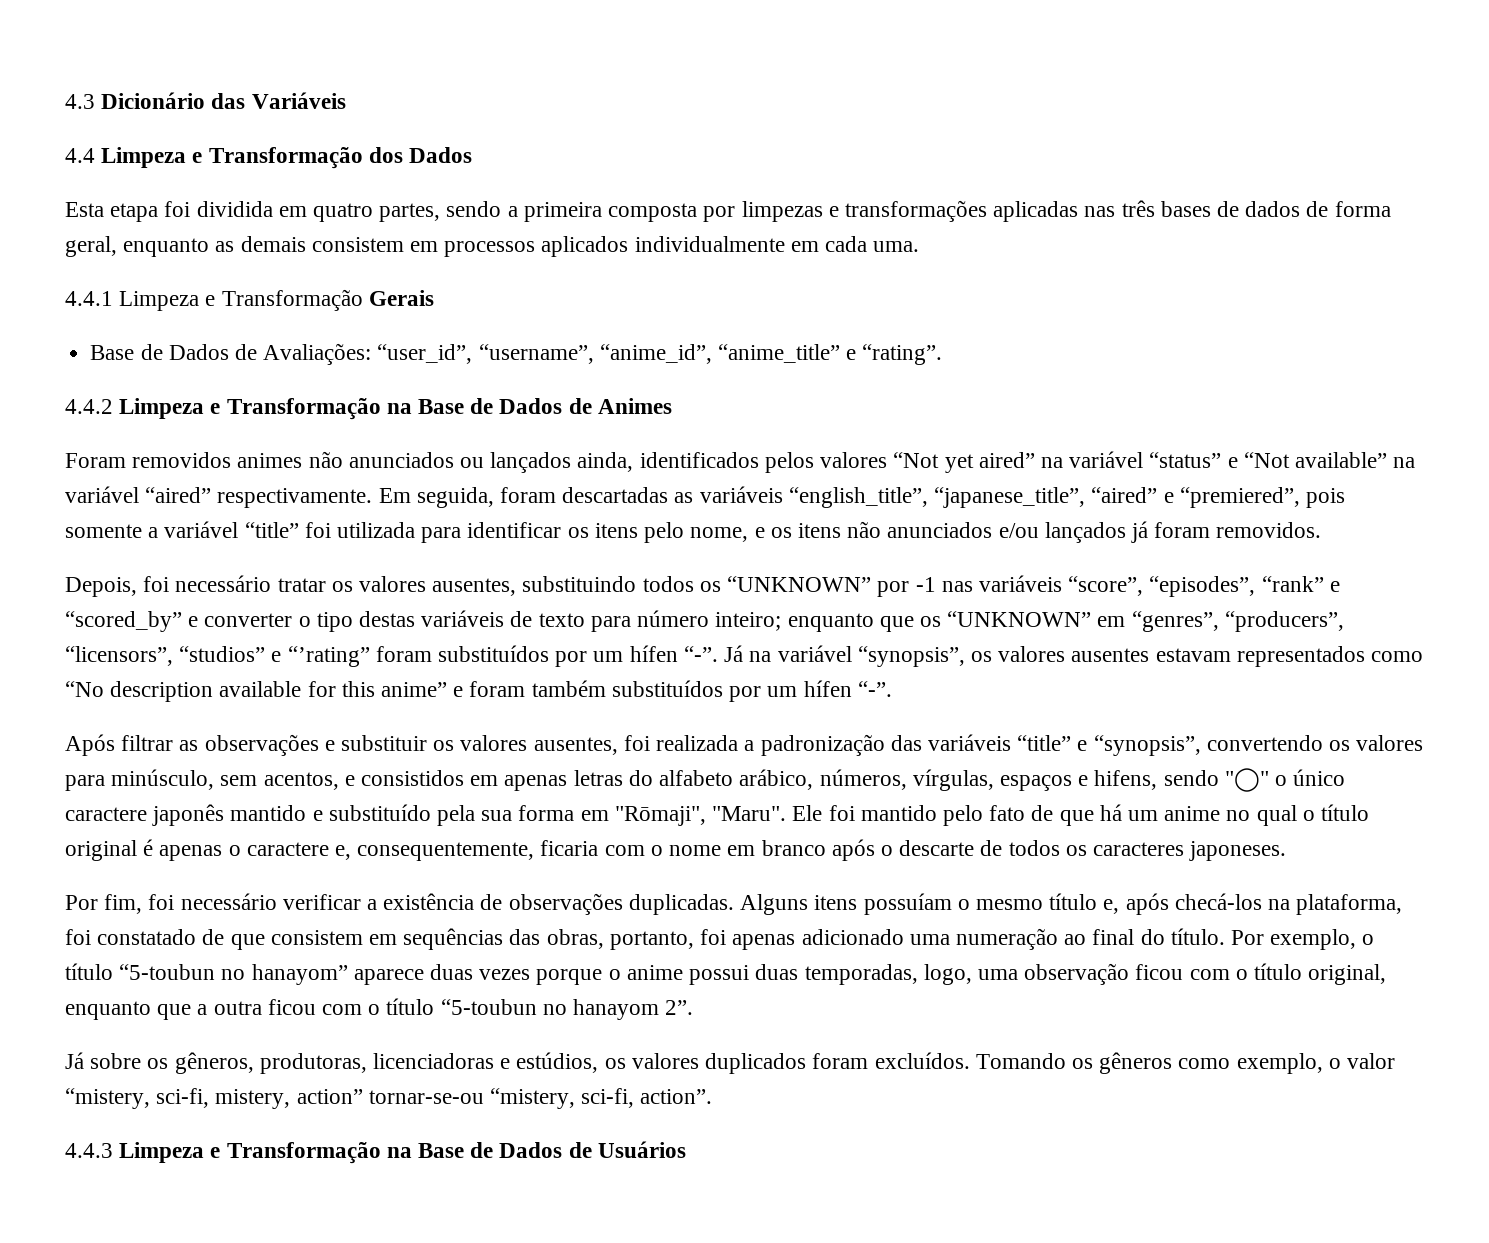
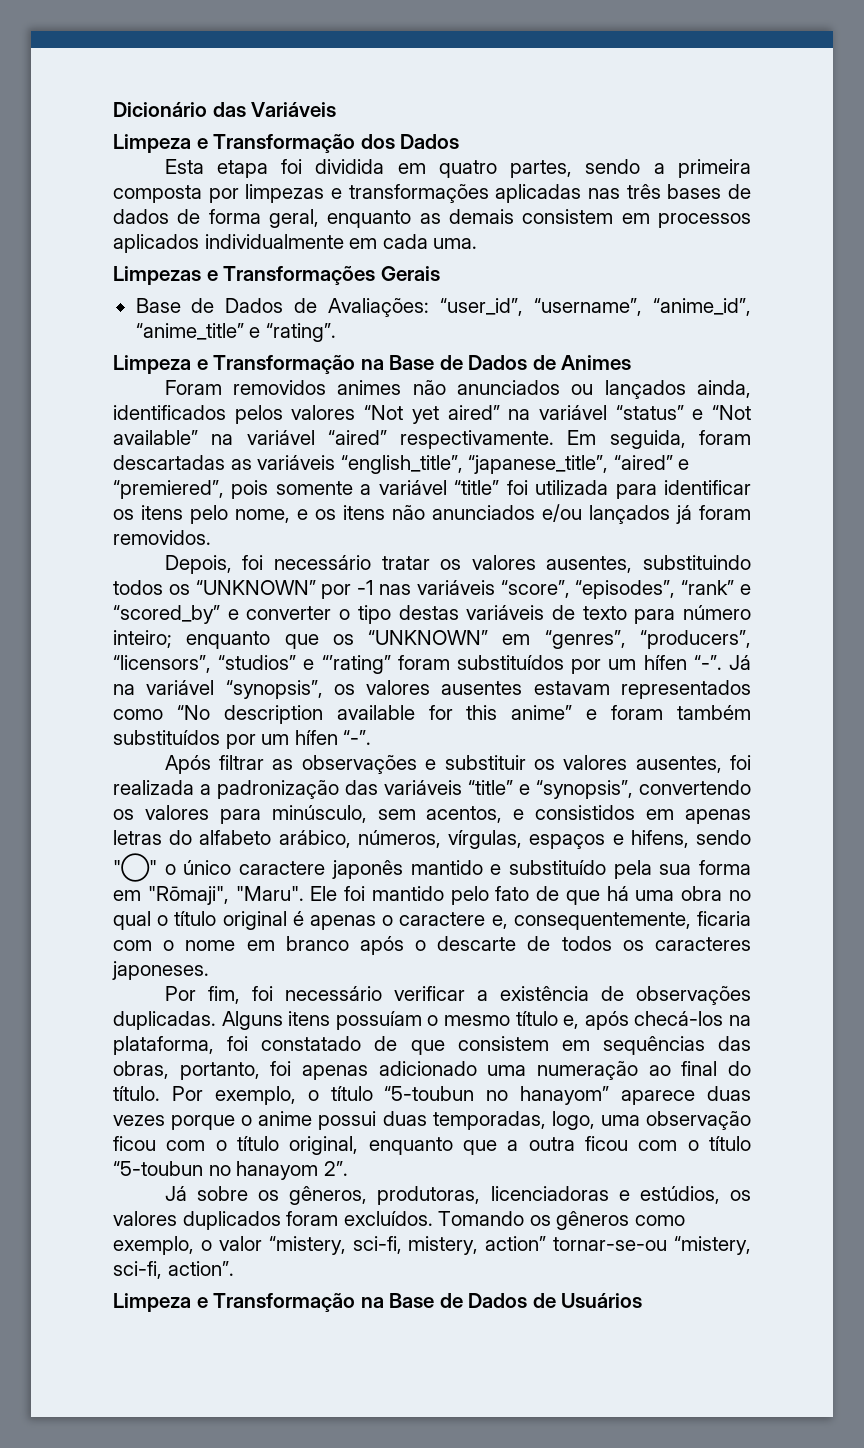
- 4.3 Dicionário das Variáveis
+ Dicionário das Variáveis
- 4.4 Limpeza e Transformação dos Dados
+ Limpeza e Transformação dos Dados
- 4.4.1 Limpeza e Transformação Gerais
+ Limpezas e Transformações Gerais
- 4.4.2 Limpeza e Transformação na Base de Dados de Animes
+ Limpeza e Transformação na Base de Dados de Animes
- Ele foi mantido pelo fato de que há um anime no qual o título original é apenas o caractere e, consequentemente, ficaria com o nome em branco após o descarte de todos os caracteres japoneses.
+ Ele foi mantido pelo fato de que há uma obra no qual o título original é apenas o caractere e, consequentemente, ficaria com o nome em branco após o descarte de todos os caracteres japoneses.
- 4.4.3 Limpeza e Transformação na Base de Dados de Usuários
+ Limpeza e Transformação na Base de Dados de Usuários

